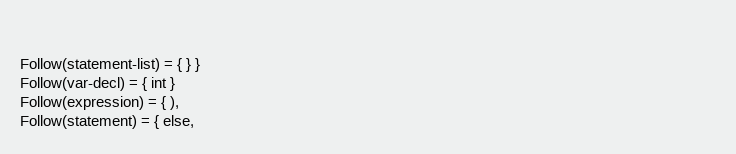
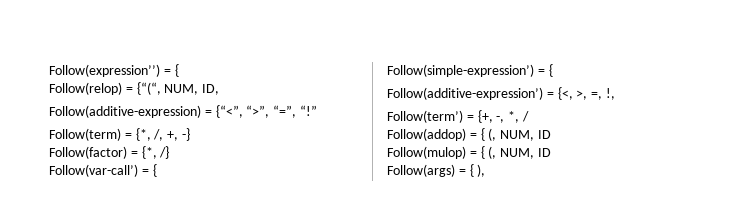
- Follow(statement-list) = { } }
- Follow(var-decl) = { int }
- Follow(expression) = { ),
+ Follow(expression’’) = {
+ Follow(relop) = {“(“, NUM, ID,
+ Follow(additive-expression) = {“<”, “>”, “=”, “!”
+ Follow(term) = {*, /, +, -}
+ Follow(factor) = {*, /}
+ Follow(var-call’) = {
+ Follow(simple-expression’) = {
+ Follow(additive-expression’) = {<, >, =, !,
+ Follow(term’) = {+, -, *, /
+ Follow(addop) = { (, NUM, ID
+ Follow(mulop) = { (, NUM, ID
+ Follow(args) = { ),
- Follow(statement) = { else,

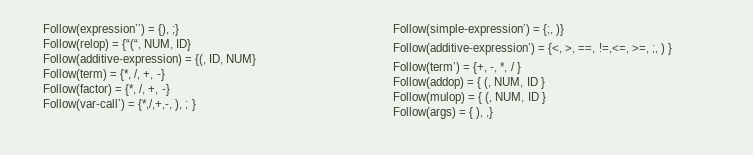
- Follow(expression’’) = {
+ Follow(expression’’) = {), ;}
- Follow(relop) = {“(“, NUM, ID,
+ Follow(relop) = {“(“, NUM, ID}
- Follow(additive-expression) = {“<”, “>”, “=”, “!”
+ Follow(additive-expression) = {(, ID, NUM}
- Follow(factor) = {*, /}
+ Follow(factor) = {*, /, +, -}
- Follow(var-call’) = {
+ Follow(var-call’) = {*,/,+,-, ), ; }
- Follow(simple-expression’) = {
+ Follow(simple-expression’) = {;, )}
- Follow(additive-expression’) = {<, >, =, !,
+ Follow(additive-expression’) = {<, >, ==, !=,<=, >=, ;, ) }
- Follow(term’) = {+, -, *, /
+ Follow(term’) = {+, -, *, / }
- Follow(addop) = { (, NUM, ID
+ Follow(addop) = { (, NUM, ID }
- Follow(mulop) = { (, NUM, ID
+ Follow(mulop) = { (, NUM, ID }
- Follow(args) = { ),
+ Follow(args) = { ), ,}

